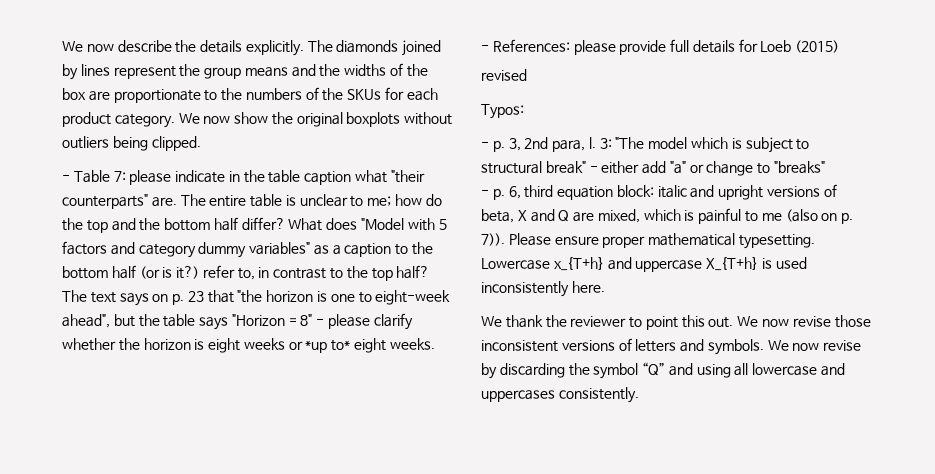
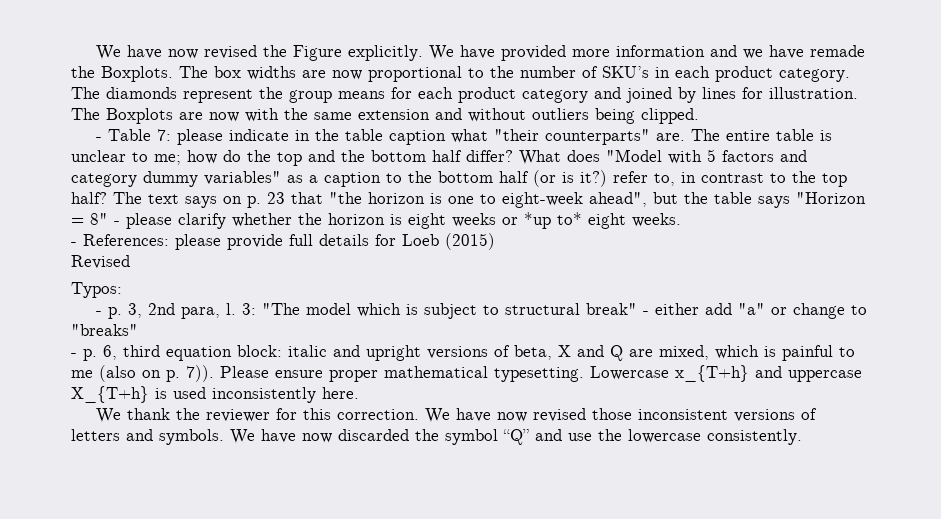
- We now describe the details explicitly. The diamonds joined by lines represent the group means and the widths of the box are proportionate to the numbers of the SKUs for each product category. We now show the original boxplots without outliers being clipped.
+ We have now revised the Figure explicitly. We have provided more information and we have remade the Boxplots. The box widths are now proportional to the number of SKU’s in each product category. The diamonds represent the group means for each product category and joined by lines for illustration. The Boxplots are now with the same extension and without outliers being clipped.
- revised
+ Revised
- We thank the reviewer to point this out. We now revise those inconsistent versions of letters and symbols.
+ We thank the reviewer for this correction. We have now revised those inconsistent versions of letters and symbols.
- We now revise by discarding the symbol “Q” and using all lowercase and uppercases consistently.
+ We have now discarded the symbol “Q” and use the lowercase consistently.

